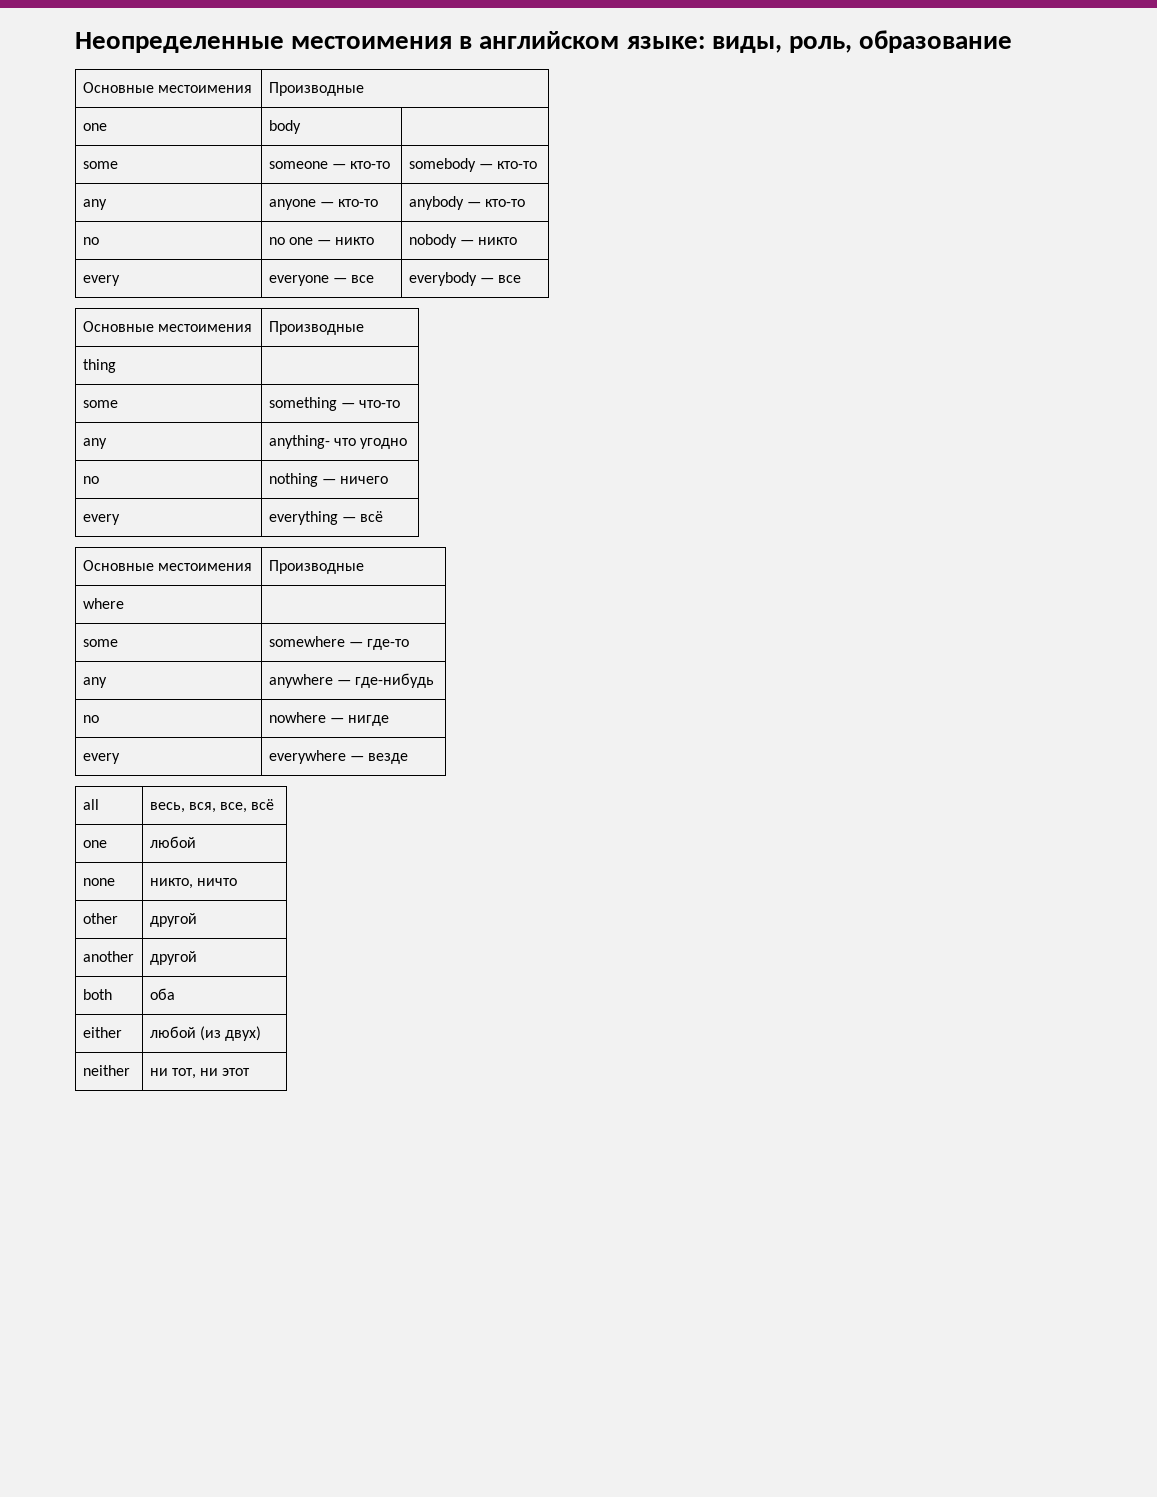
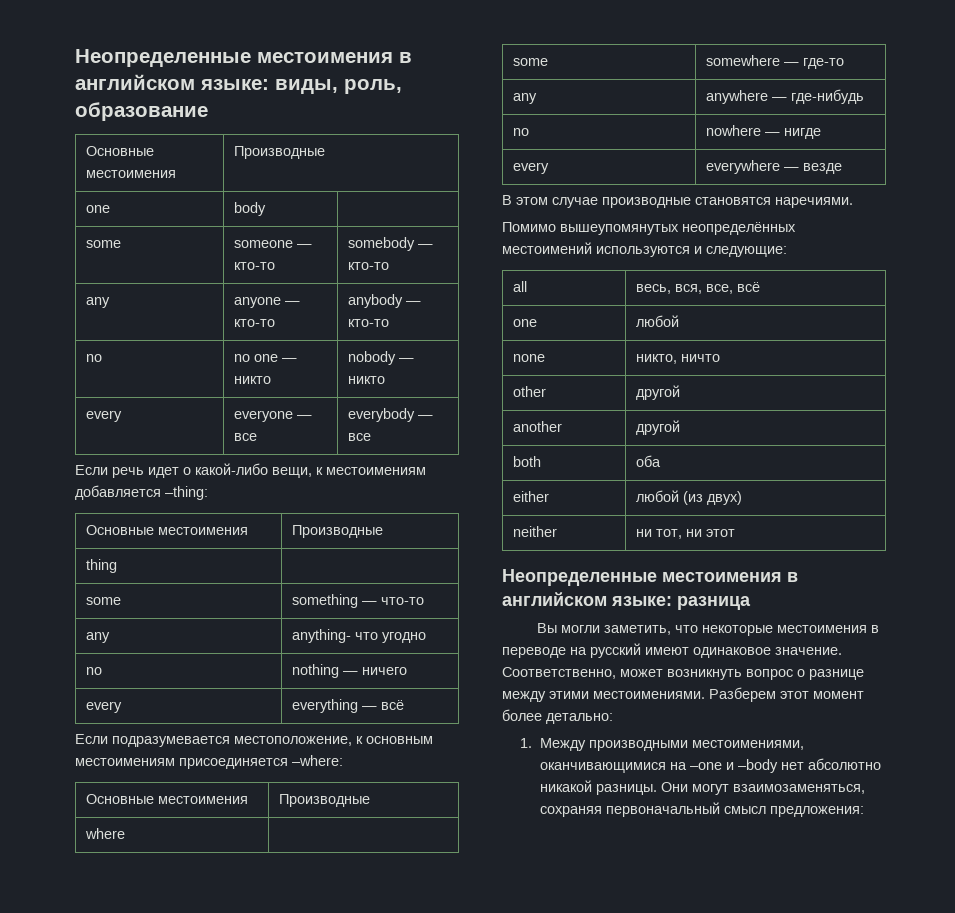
+ Если речь идет о какой-либо вещи, к местоимениям добавляется –thing:
+ Если подразумевается местоположение, к основным местоимениям присоединяется –where:
+ В этом случае производные становятся наречиями.
+ Помимо вышеупомянутых неопределённых местоимений используются и следующие:
+ Неопределенные местоимения в английском языке: разница
+ Вы могли заметить, что некоторые местоимения в переводе на русский имеют одинаковое значение. Соответственно, может возникнуть вопрос о разнице между этими местоимениями. Разберем этот момент более детально:
+ 1. Между производными местоимениями, оканчивающимися на –one и –body нет абсолютно никакой разницы. Они могут взаимозаменяться, сохраняя первоначальный смысл предложения:

